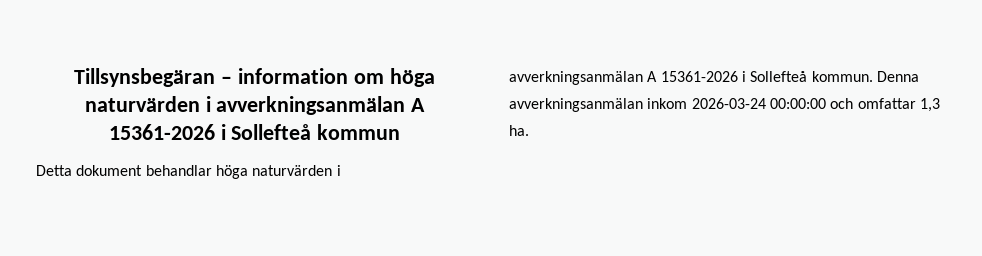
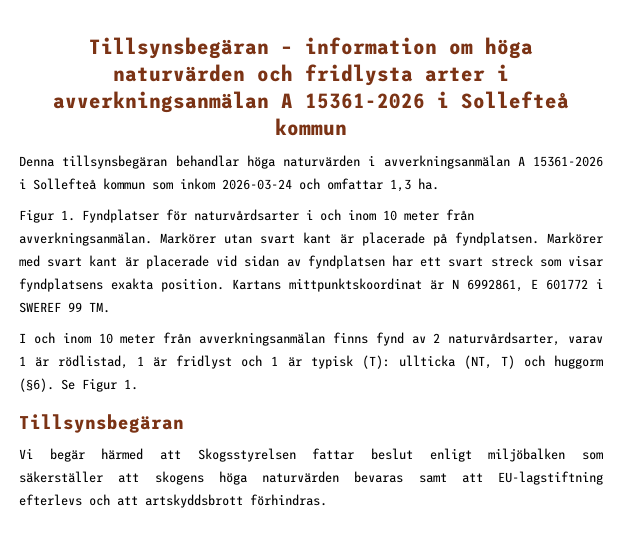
- Tillsynsbegäran – information om höga naturvärden i avverkningsanmälan A 15361-2026 i Sollefteå kommun
- Detta dokument behandlar höga naturvärden i avverkningsanmälan A 15361-2026 i Sollefteå kommun. Denna avverkningsanmälan inkom 2026-03-24 00:00:00 och omfattar 1,3 ha.
+ Tillsynsbegäran – information om höga naturvärden och fridlysta arter i avverkningsanmälan A 15361-2026 i Sollefteå kommun
+ Denna tillsynsbegäran behandlar höga naturvärden i avverkningsanmälan A 15361-2026 i Sollefteå kommun som inkom 2026-03-24 och omfattar 1,3 ha.
+ Figur 1. Fyndplatser för naturvårdsarter i och inom 10 meter från avverkningsanmälan. Markörer utan svart kant är placerade på fyndplatsen. Markörer med svart kant är placerade vid sidan av fyndplatsen har ett svart streck som visar fyndplatsens exakta position. Kartans mittpunktskoordinat är N 6992861, E 601772 i SWEREF 99 TM.
+ I och inom 10 meter från avverkningsanmälan finns fynd av 2 naturvårdsarter, varav 1 är rödlistad, 1 är fridlyst och 1 är typisk (T): ullticka (NT, T) och huggorm (§6). Se Figur 1.
+ Tillsynsbegäran
+ Vi begär härmed att Skogsstyrelsen fattar beslut enligt miljöbalken som säkerställer att skogens höga naturvärden bevaras samt att EU-lagstiftning efterlevs och att artskyddsbrott förhindras.

